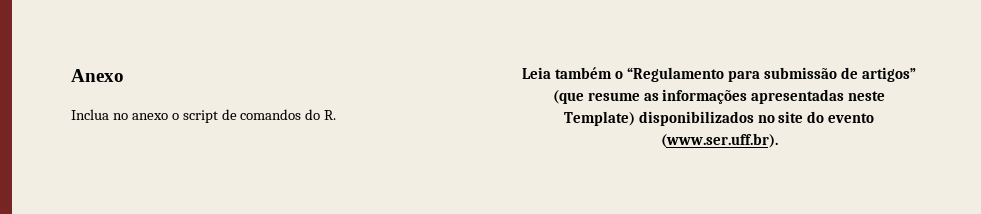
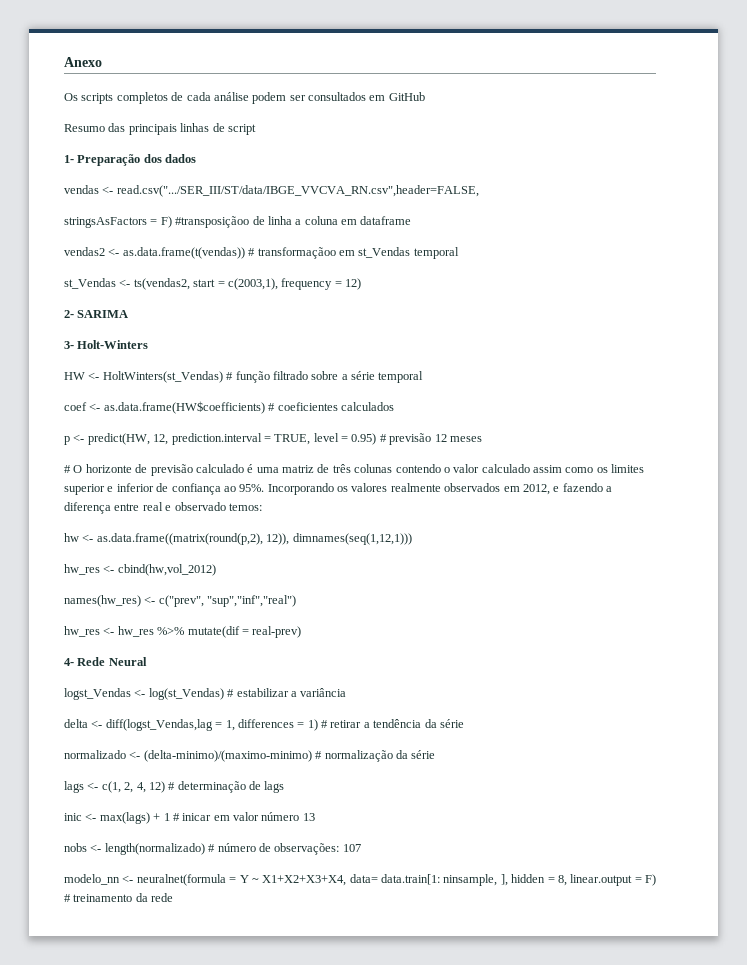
- Inclua no anexo o script de comandos do R.
- Leia também o “Regulamento para submissão de artigos” (que resume as informações apresentadas neste Template) disponibilizados no site do evento (www.ser.uff.br).
+ Os scripts completos de cada análise podem ser consultados em GitHub
+ Resumo das principais linhas de script
+ 1- Preparação dos dados
+ vendas <- read.csv(".../SER_III/ST/data/IBGE_VVCVA_RN.csv",header=FALSE,
+ stringsAsFactors = F) #transposiçãoo de linha a coluna em dataframe
+ vendas2 <- as.data.frame(t(vendas)) # transformaçãoo em st_Vendas temporal
+ st_Vendas <- ts(vendas2, start = c(2003,1), frequency = 12)
+ 2- SARIMA
+ 3- Holt-Winters
+ HW <- HoltWinters(st_Vendas) # função filtrado sobre a série temporal
+ coef <- as.data.frame(HW$coefficients) # coeficientes calculados
+ p <- predict(HW, 12, prediction.interval = TRUE, level = 0.95) # previsão 12 meses
+ # O horizonte de previsão calculado é uma matriz de três colunas contendo o valor calculado assim como os limites superior e inferior de confiança ao 95%. Incorporando os valores realmente observados em 2012, e fazendo a diferença entre real e observado temos:
+ hw <- as.data.frame((matrix(round(p,2), 12)), dimnames(seq(1,12,1)))
+ hw_res <- cbind(hw,vol_2012)
+ names(hw_res) <- c("prev", "sup","inf","real")
+ hw_res <- hw_res %>% mutate(dif = real-prev)
+ 4- Rede Neural
+ logst_Vendas <- log(st_Vendas) # estabilizar a variância
+ delta <- diff(logst_Vendas,lag = 1, differences = 1) # retirar a tendência da série
+ normalizado <- (delta-minimo)/(maximo-minimo) # normalização da série
+ lags <- c(1, 2, 4, 12) # determinação de lags
+ inic <- max(lags) + 1 # inicar em valor número 13
+ nobs <- length(normalizado) # número de observações: 107
+ modelo_nn <- neuralnet(formula = Y ~ X1+X2+X3+X4, data= data.train[1: ninsample, ], hidden = 8, linear.output = F) # treinamento da rede

